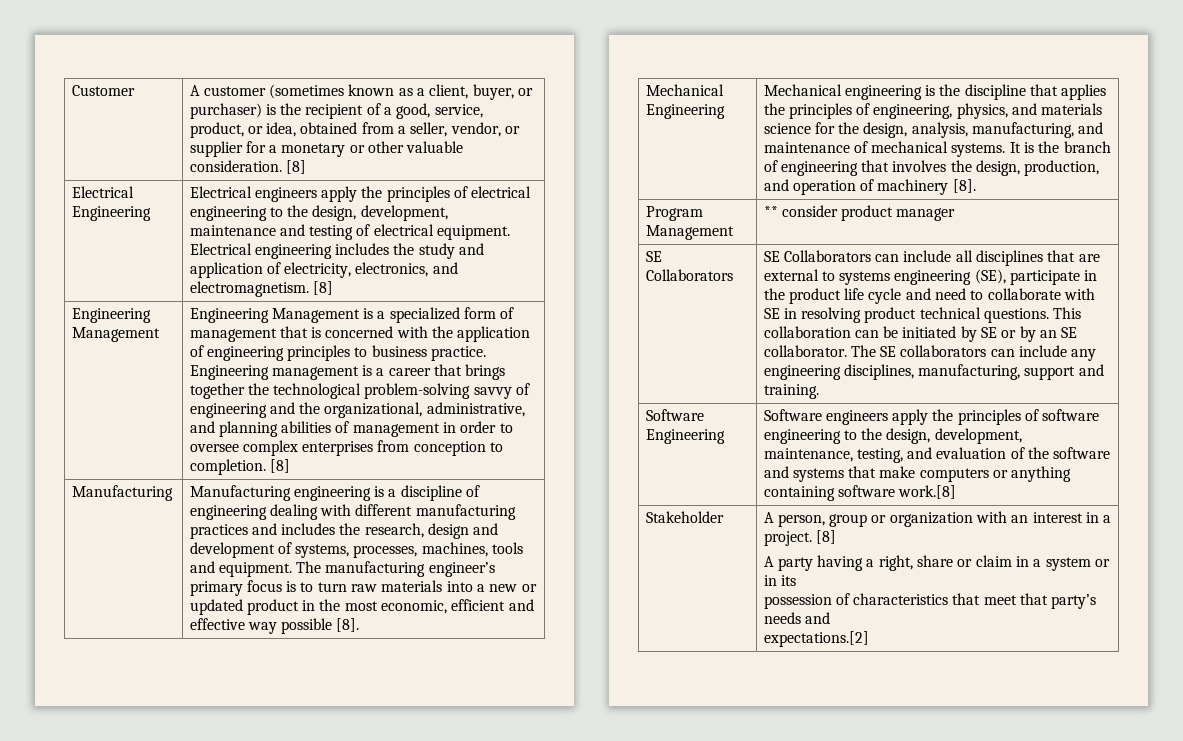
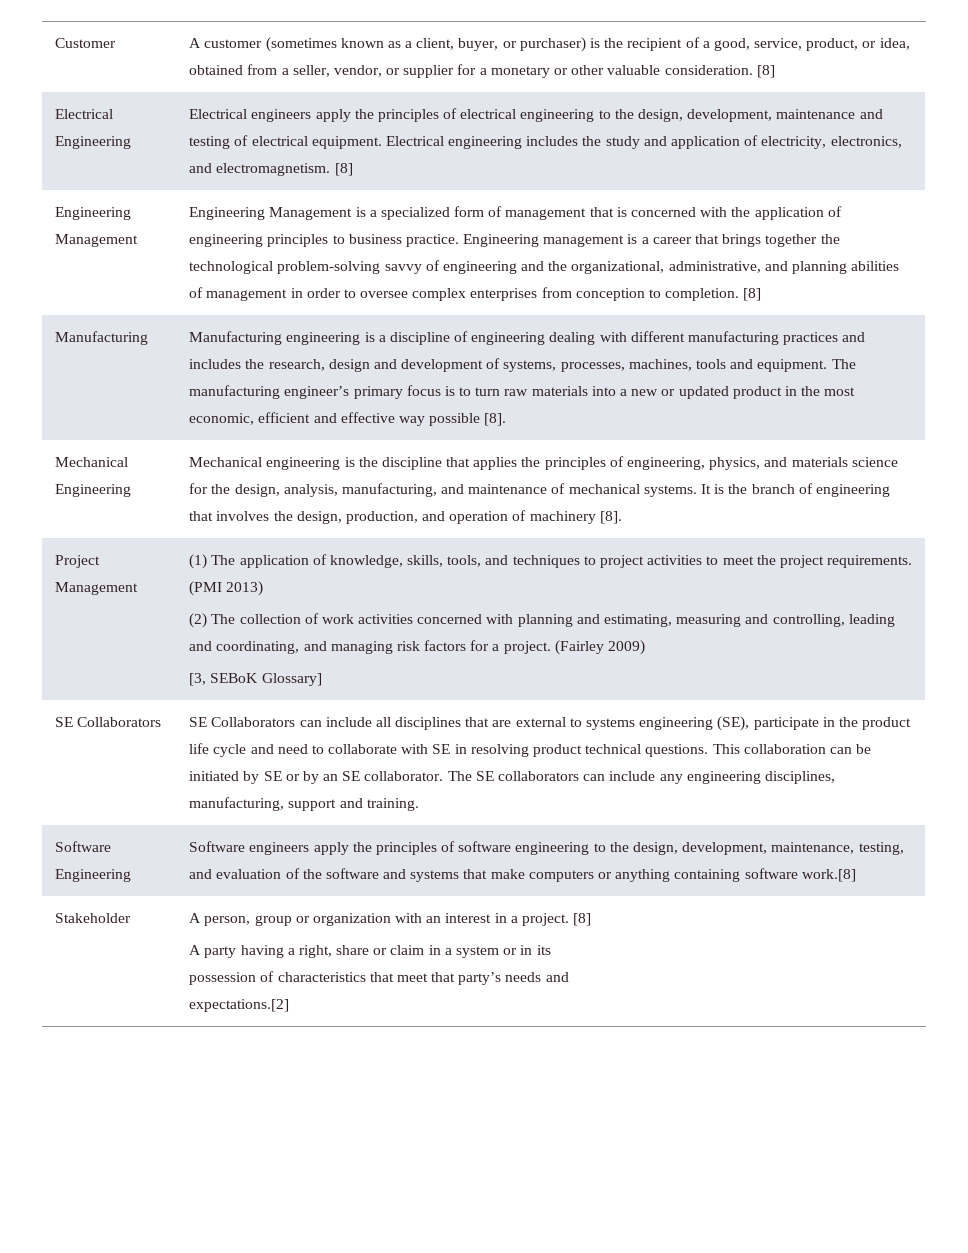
- Program Management | ** consider product manager
+ Project Management | (1) The application of knowledge, skills, tools, and techniques to project activities to meet the project requirements. (PMI 2013)
+ (2) The collection of work activities concerned with planning and estimating, measuring and controlling, leading and coordinating, and managing risk factors for a project. (Fairley 2009)
+ [3, SEBoK Glossary]

